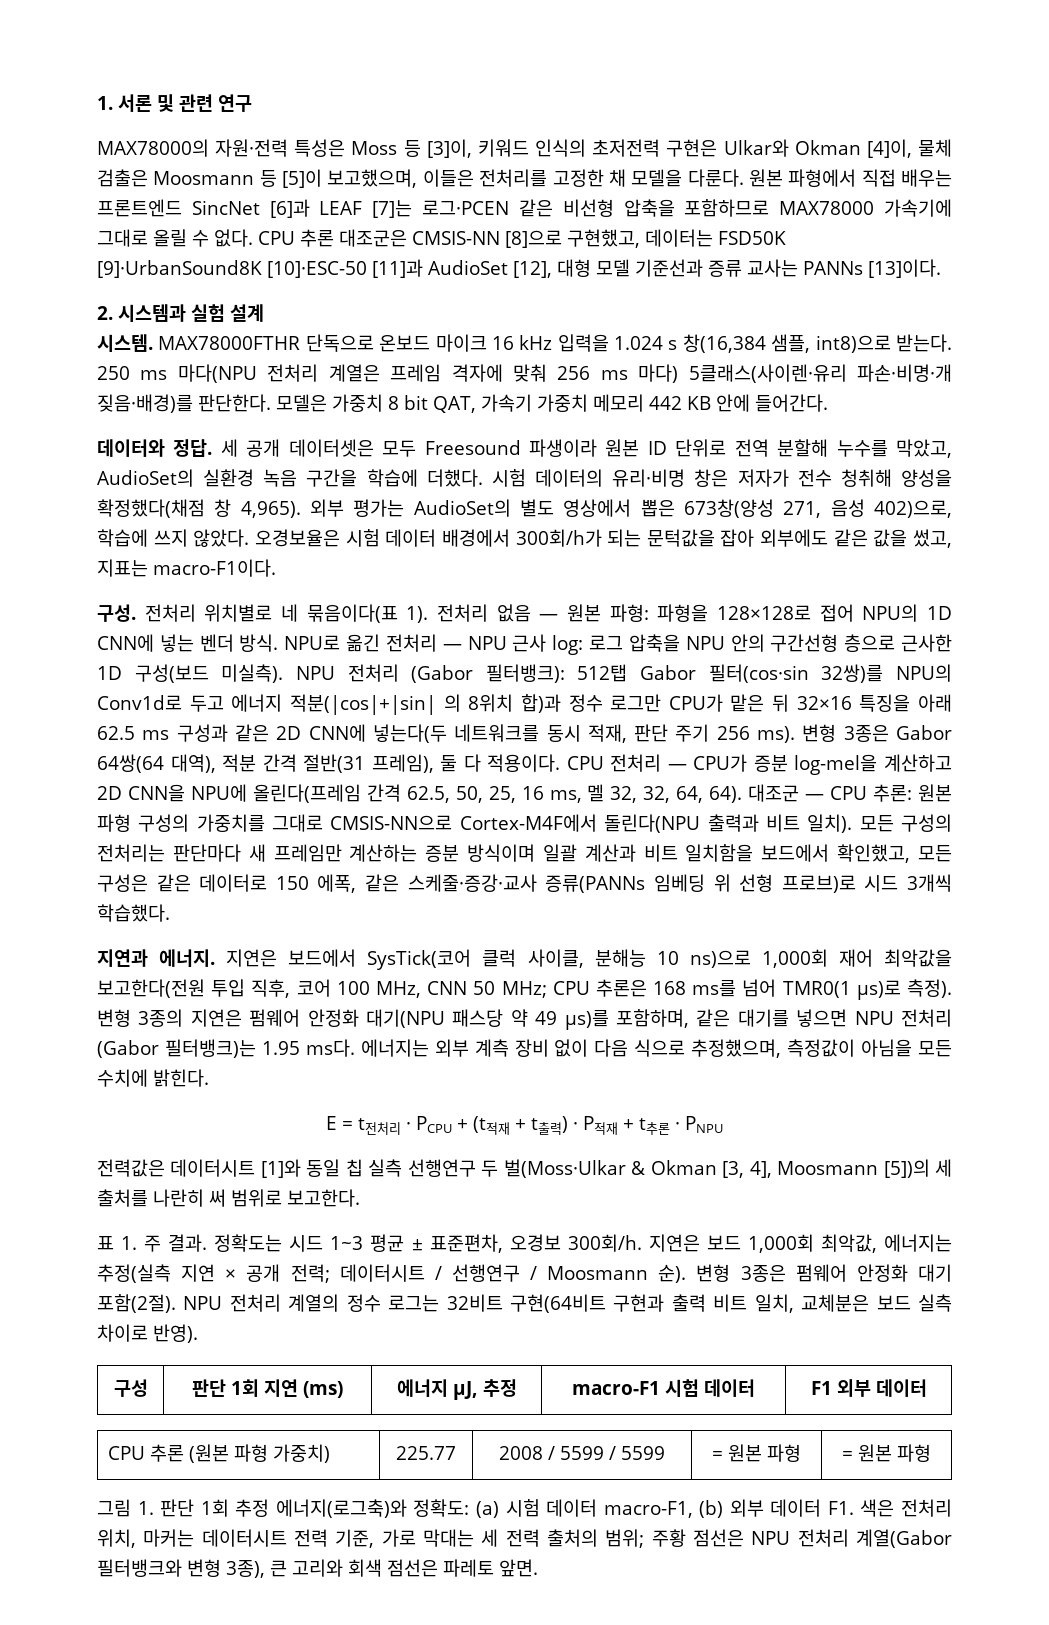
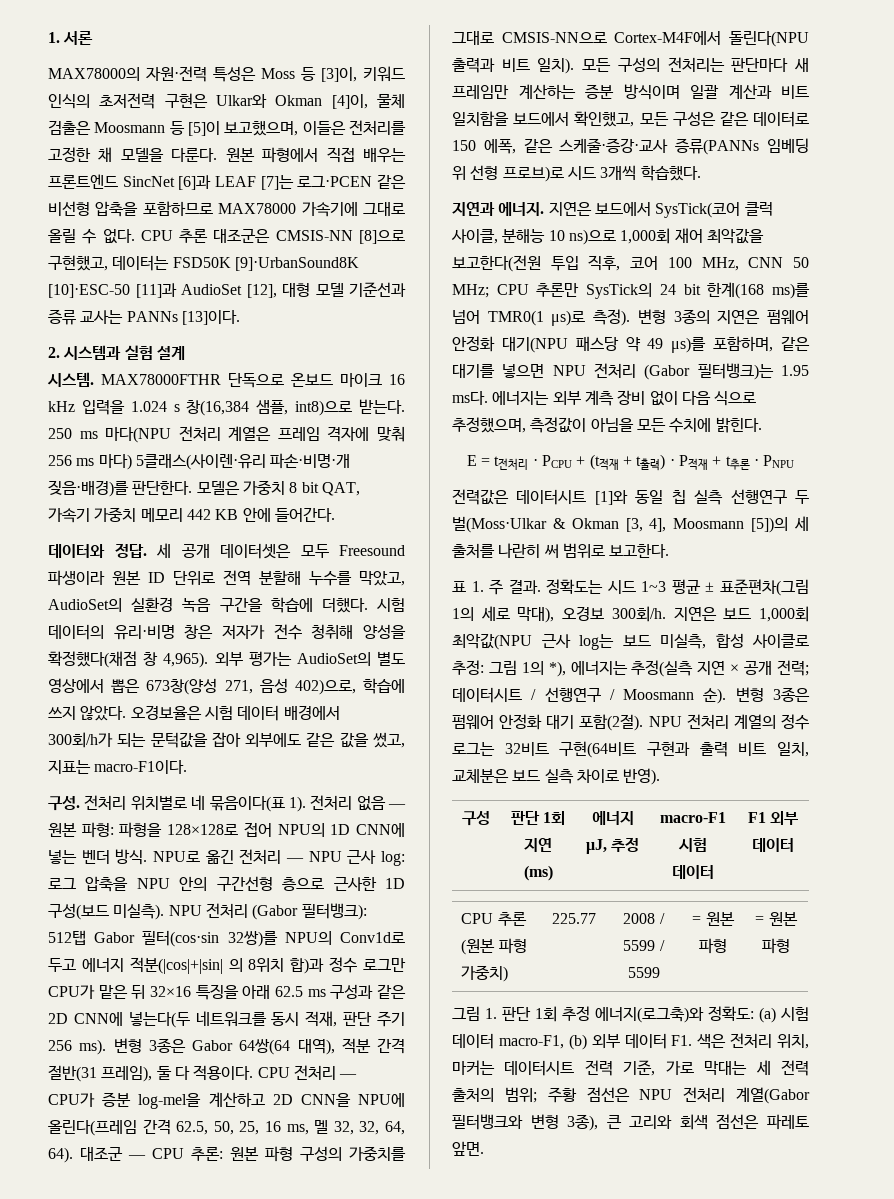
- 1. 서론 및 관련 연구
+ 1. 서론
- 지연은 보드에서 SysTick(코어 클럭 사이클, 분해능 10 ns)으로 1,000회 재어 최악값을 보고한다(전원 투입 직후, 코어 100 MHz, CNN 50 MHz; CPU 추론은 168 ms를 넘어 TMR0(1 μs)로 측정).
+ 지연은 보드에서 SysTick(코어 클럭 사이클, 분해능 10 ns)으로 1,000회 재어 최악값을 보고한다(전원 투입 직후, 코어 100 MHz, CNN 50 MHz; CPU 추론만 SysTick의 24 bit 한계(168 ms)를 넘어 TMR0(1 μs)로 측정).
- 정확도는 시드 1~3 평균 ± 표준편차, 오경보 300회/h.
+ 정확도는 시드 1~3 평균 ± 표준편차(그림 1의 세로 막대), 오경보 300회/h.
- 지연은 보드 1,000회 최악값, 에너지는 추정(실측 지연 × 공개 전력; 데이터시트 / 선행연구 / Moosmann 순).
+ 지연은 보드 1,000회 최악값(NPU 근사 log는 보드 미실측, 합성 사이클로 추정: 그림 1의 *), 에너지는 추정(실측 지연 × 공개 전력; 데이터시트 / 선행연구 / Moosmann 순).

